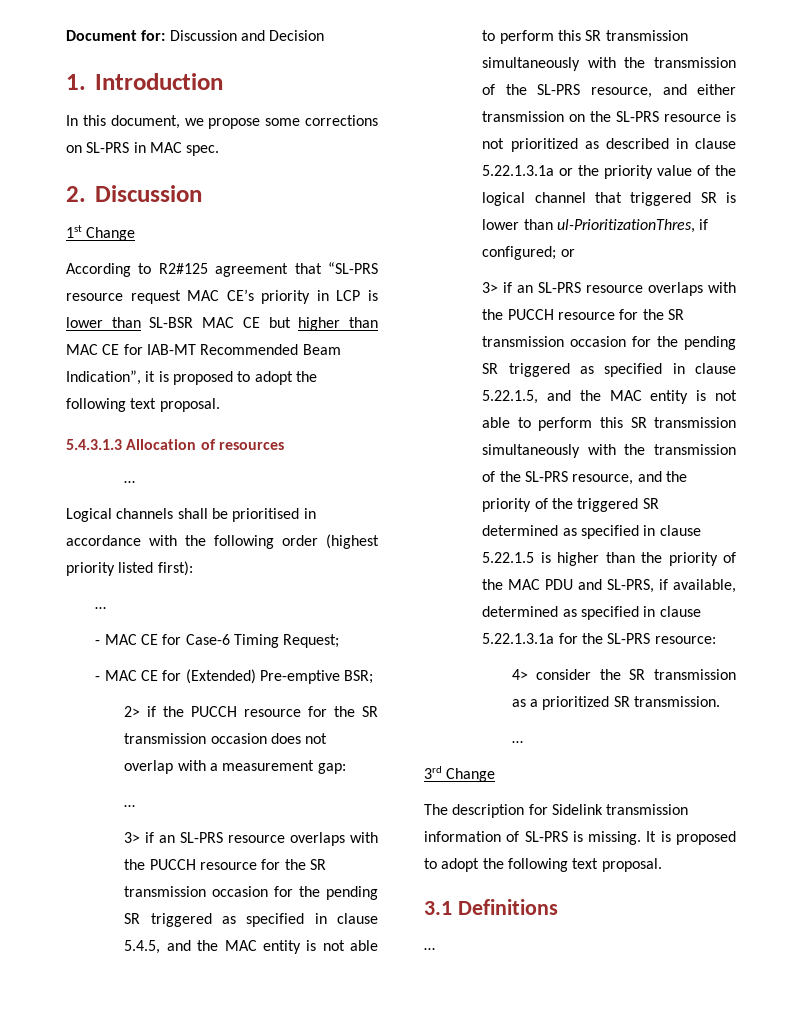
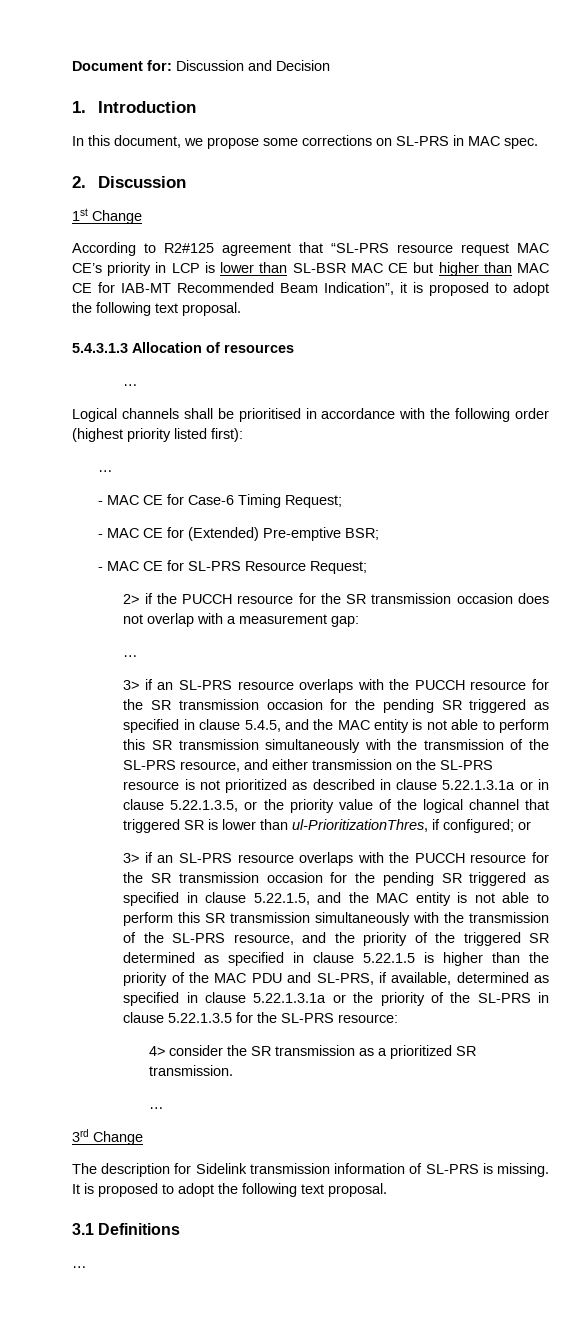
+ - MAC CE for SL-PRS Resource Request;
- 3> if an SL-PRS resource overlaps with the PUCCH resource for the SR transmission occasion for the pending SR triggered as specified in clause 5.4.5, and the MAC entity is not able to perform this SR transmission simultaneously with the transmission of the SL-PRS resource, and either transmission on the SL-PRS resource is not prioritized as described in clause 5.22.1.3.1a or the priority value of the logical channel that triggered SR is lower than ul-PrioritizationThres, if configured;
+ 3> if an SL-PRS resource overlaps with the PUCCH resource for the SR transmission occasion for the pending SR triggered as specified in clause 5.4.5, and the MAC entity is not able to perform this SR transmission simultaneously with the transmission of the SL-PRS resource, and either transmission on the SL-PRS resource is not prioritized as described in clause 5.22.1.3.1a or in clause 5.22.1.3.5, or the priority value of the logical channel that triggered SR is lower than ul-PrioritizationThres, if configured;
- 3> if an SL-PRS resource overlaps with the PUCCH resource for the SR transmission occasion for the pending SR triggered as specified in clause 5.22.1.5, and the MAC entity is not able to perform this SR transmission simultaneously with the transmission of the SL-PRS resource, and the priority of the triggered SR determined as specified in clause 5.22.1.5 is higher than the priority of the MAC PDU and SL-PRS, if available, determined as specified in clause 5.22.1.3.1a for the SL-PRS resource:
+ 3> if an SL-PRS resource overlaps with the PUCCH resource for the SR transmission occasion for the pending SR triggered as specified in clause 5.22.1.5, and the MAC entity is not able to perform this SR transmission simultaneously with the transmission of the SL-PRS resource, and the priority of the triggered SR determined as specified in clause 5.22.1.5 is higher than the priority of the MAC PDU and SL-PRS, if available, determined as specified in clause 5.22.1.3.1a or the priority of the SL-PRS in clause 5.22.1.3.5 for the SL-PRS resource:

